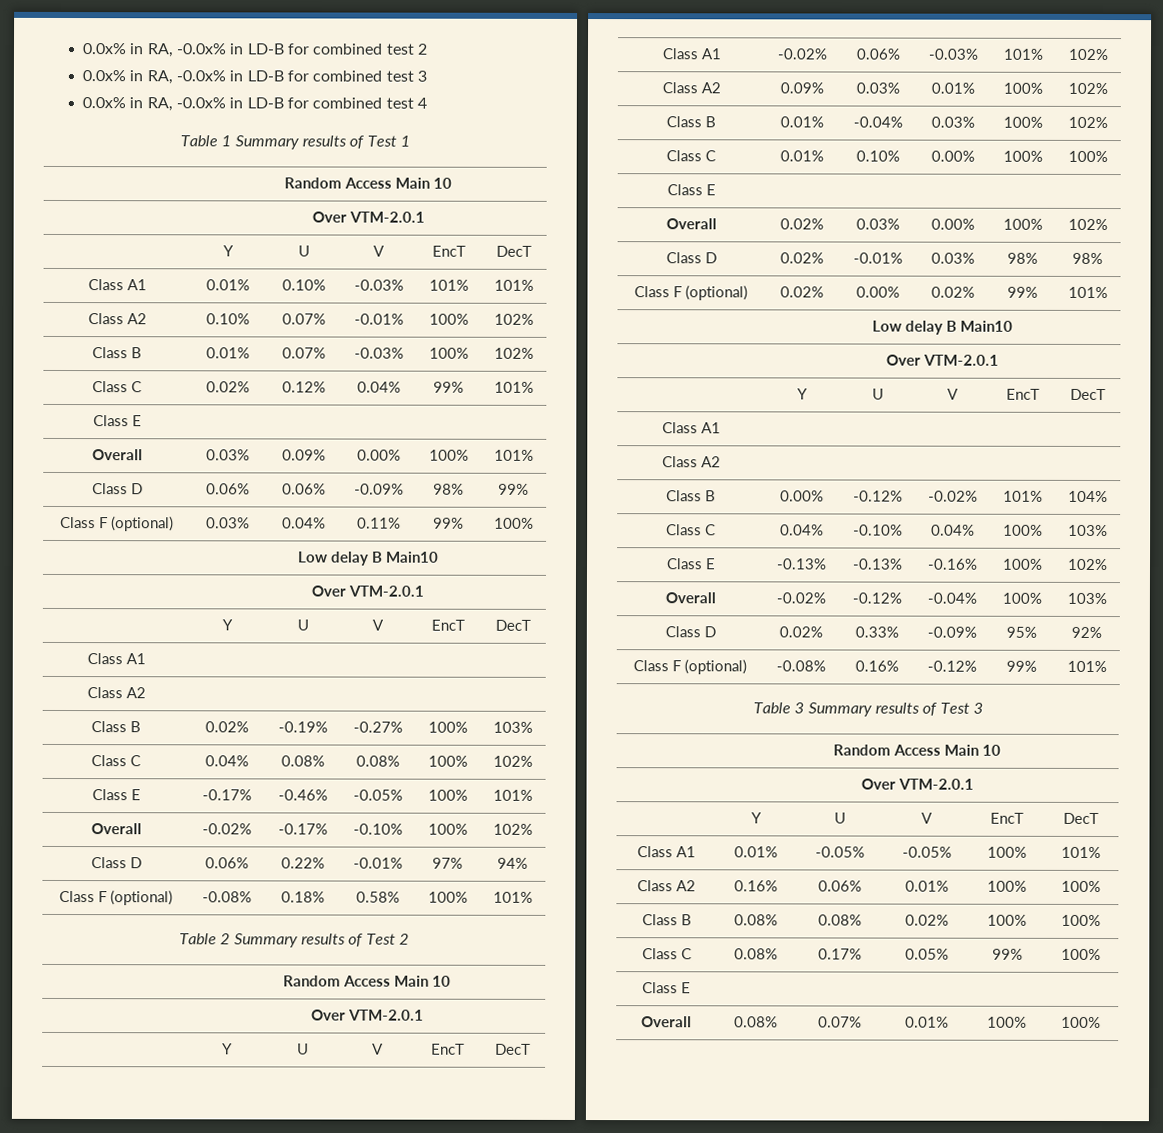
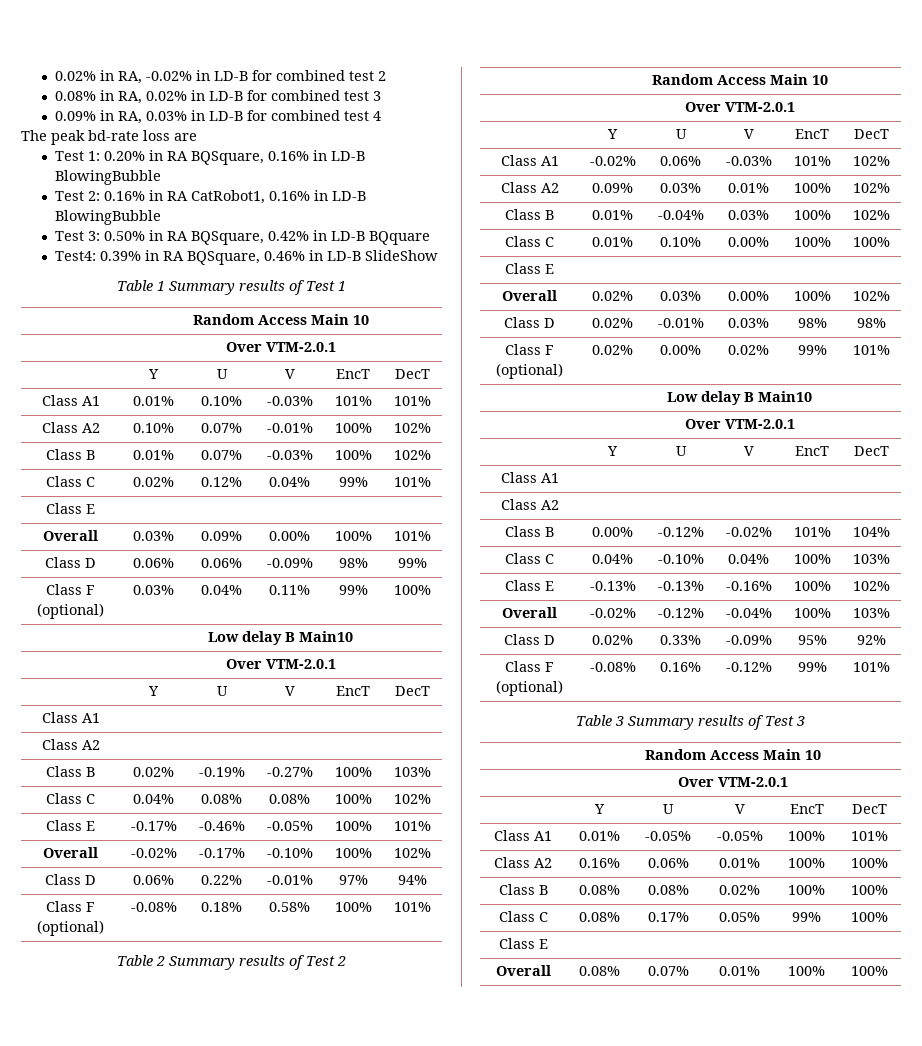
- 0.0x% in RA, -0.0x% in LD-B for combined test 2
+ 0.02% in RA, -0.02% in LD-B for combined test 2
- 0.0x% in RA, -0.0x% in LD-B for combined test 3
+ 0.08% in RA, 0.02% in LD-B for combined test 3
- 0.0x% in RA, -0.0x% in LD-B for combined test 4
+ 0.09% in RA, 0.03% in LD-B for combined test 4
+ The peak bd-rate loss are
+ Test 1: 0.20% in RA BQSquare, 0.16% in LD-B BlowingBubble
+ Test 2: 0.16% in RA CatRobot1, 0.16% in LD-B BlowingBubble
+ Test 3: 0.50% in RA BQSquare, 0.42% in LD-B BQquare
+ Test4: 0.39% in RA BQSquare, 0.46% in LD-B SlideShow

